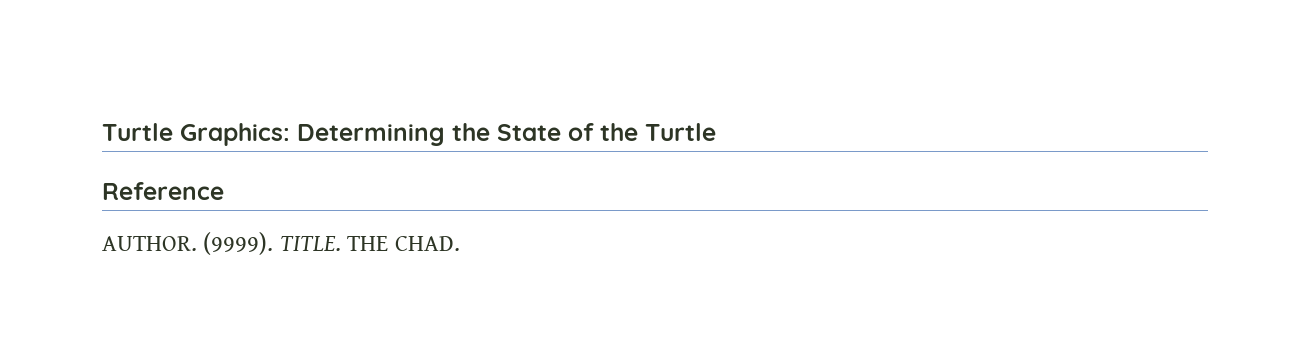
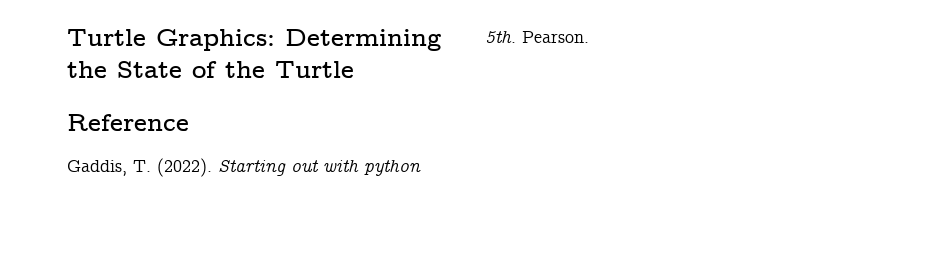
- AUTHOR. (9999). TITLE. THE CHAD.
+ Gaddis, T. (2022). Starting out with python 5th. Pearson.

